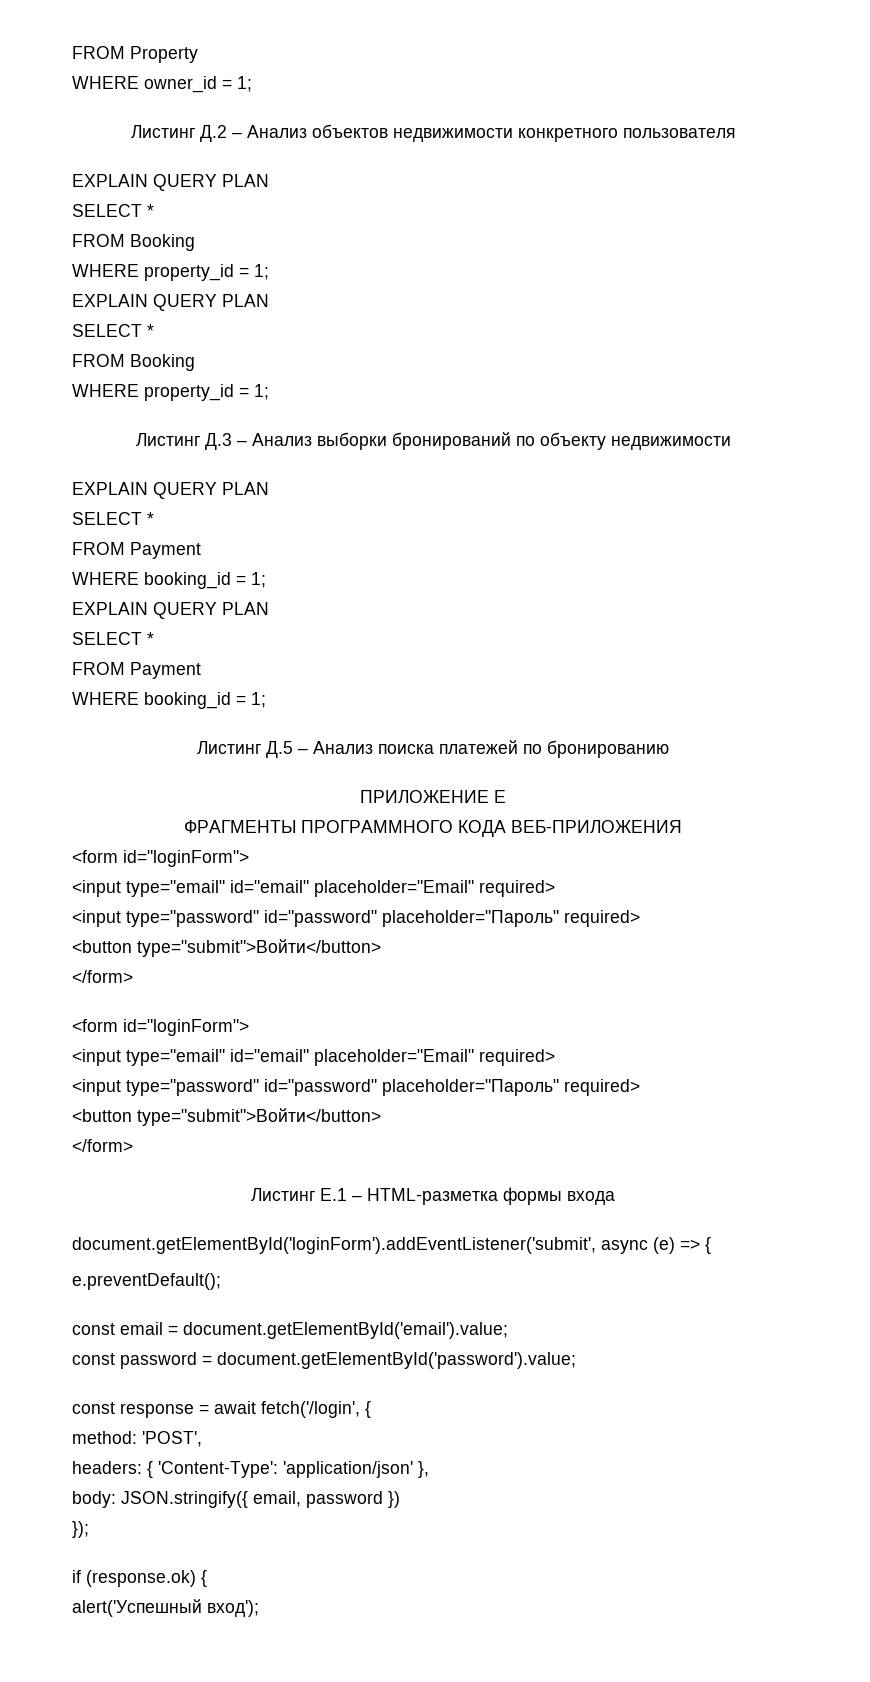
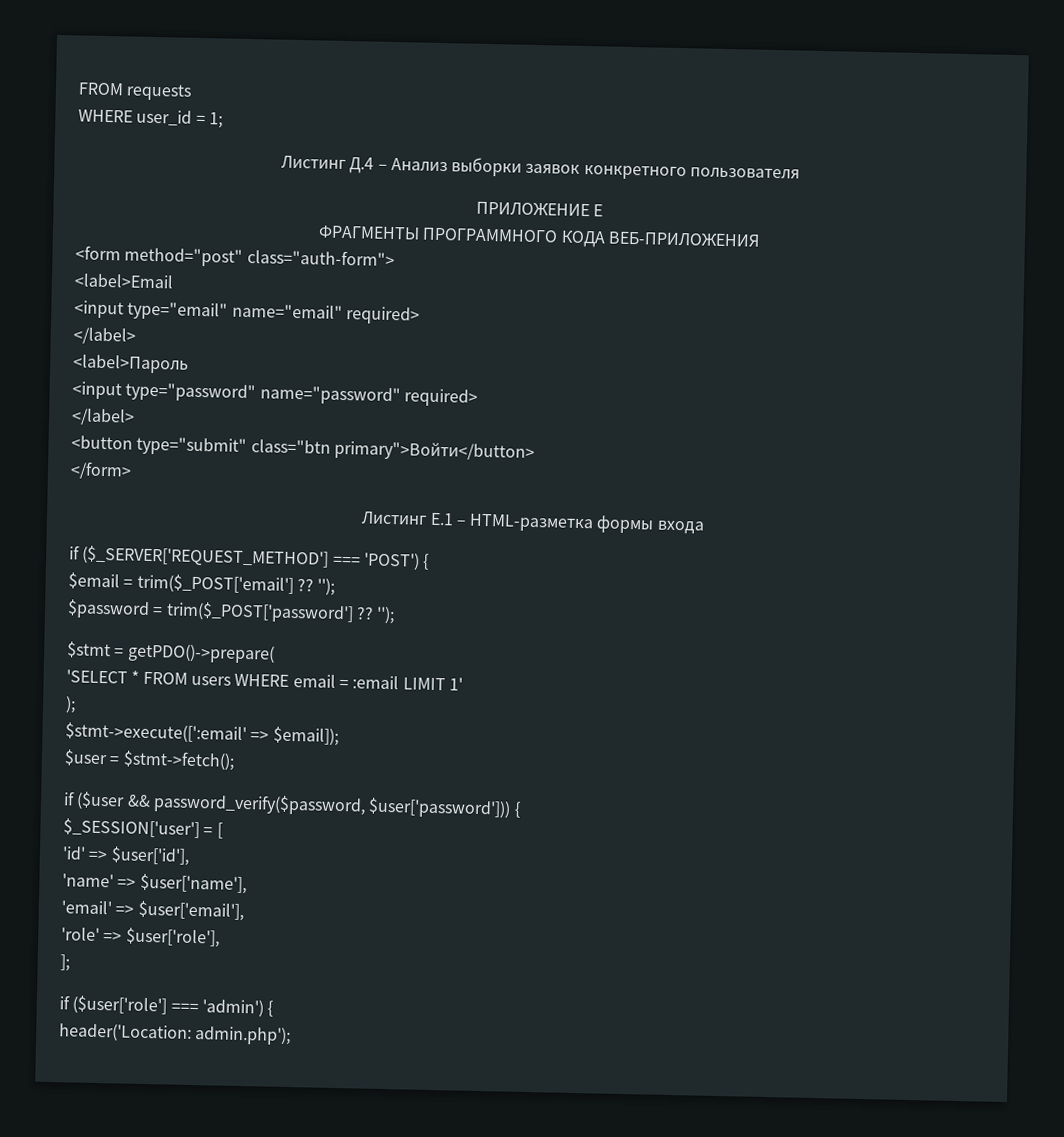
- FROM Property
- WHERE owner_id = 1;
- Листинг Д.2 – Анализ объектов недвижимости конкретного пользователя
- EXPLAIN QUERY PLAN
- SELECT *
- FROM Booking
- WHERE property_id = 1;
- EXPLAIN QUERY PLAN
- SELECT *
- FROM Booking
- WHERE property_id = 1;
- Листинг Д.3 – Анализ выборки бронирований по объекту недвижимости
- EXPLAIN QUERY PLAN
- SELECT *
- FROM Payment
- WHERE booking_id = 1;
- EXPLAIN QUERY PLAN
- SELECT *
- FROM Payment
- WHERE booking_id = 1;
- Листинг Д.5 – Анализ поиска платежей по бронированию
+ FROM requests
+ WHERE user_id = 1;
+ Листинг Д.4 – Анализ выборки заявок конкретного пользователя
  ФРАГМЕНТЫ ПРОГРАММНОГО КОДА ВЕБ-ПРИЛОЖЕНИЯ
- <form id="loginForm">
- <input type="email" id="email" placeholder="Email" required>
- <input type="password" id="password" placeholder="Пароль" required>
- <button type="submit">Войти</button>
- </form>
- <form id="loginForm">
- <input type="email" id="email" placeholder="Email" required>
- <input type="password" id="password" placeholder="Пароль" required>
- <button type="submit">Войти</button>
+ <form method="post" class="auth-form">
+ <label>Email
+ <input type="email" name="email" required>
+ </label>
+ <label>Пароль
+ <input type="password" name="password" required>
+ </label>
+ <button type="submit" class="btn primary">Войти</button>
- document.getElementById('loginForm').addEventListener('submit', async (e) => {
- e.preventDefault();
- const email = document.getElementById('email').value;
- const password = document.getElementById('password').value;
- const response = await fetch('/login', {
- method: 'POST',
- headers: { 'Content-Type': 'application/json' },
- body: JSON.stringify({ email, password })
- });
- if (response.ok) {
- alert('Успешный вход');
+ if ($_SERVER['REQUEST_METHOD'] === 'POST') {
+ $email = trim($_POST['email'] ?? '');
+ $password = trim($_POST['password'] ?? '');
+ $stmt = getPDO()->prepare(
+ 'SELECT * FROM users WHERE email = :email LIMIT 1'
+ );
+ $stmt->execute([':email' => $email]);
+ $user = $stmt->fetch();
+ if ($user && password_verify($password, $user['password'])) {
+ $_SESSION['user'] = [
+ 'id' => $user['id'],
+ 'name' => $user['name'],
+ 'email' => $user['email'],
+ 'role' => $user['role'],
+ ];
+ if ($user['role'] === 'admin') {
+ header('Location: admin.php');

